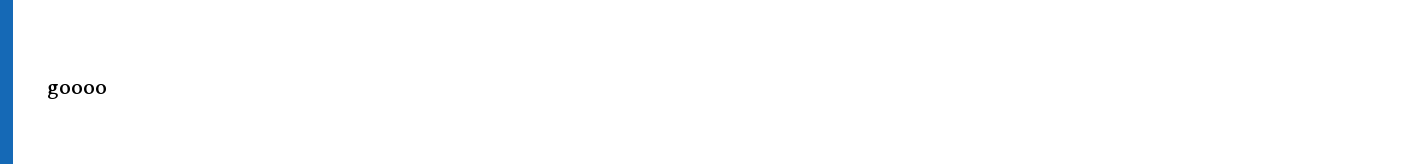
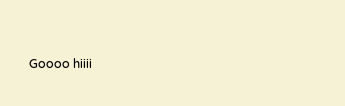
- goooo
+ Goooo hiiii

